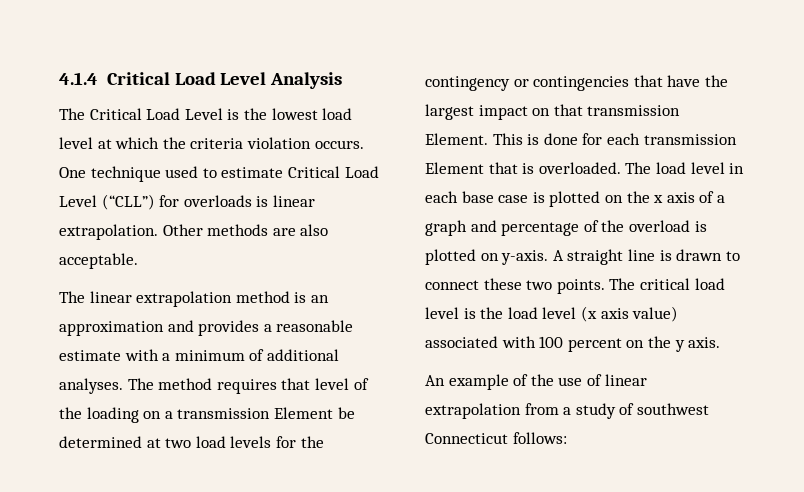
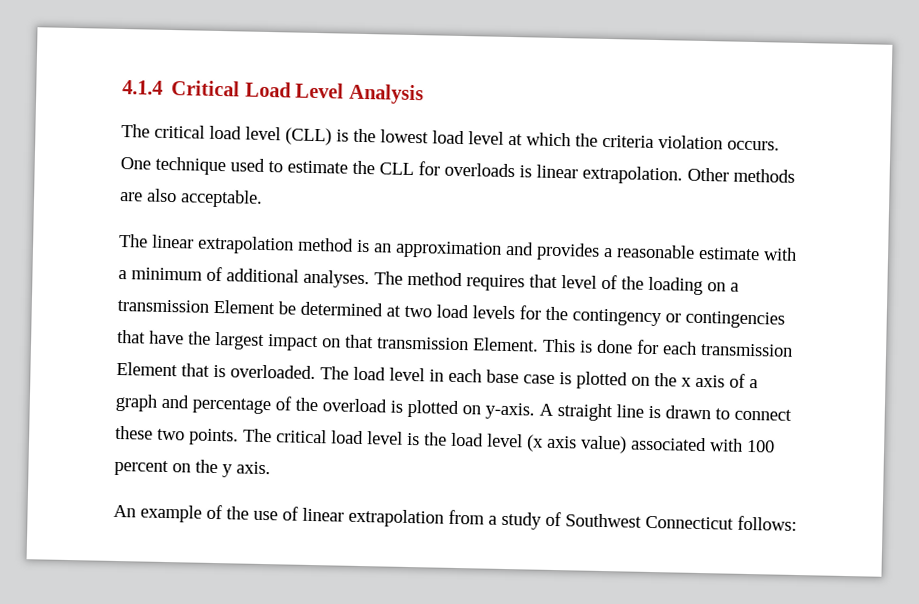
- The Critical Load Level is the lowest load level at which the criteria violation occurs.
+ The critical load level (CLL) is the lowest load level at which the criteria violation occurs.
- One technique used to estimate Critical Load Level (“CLL”) for overloads is linear extrapolation.
+ One technique used to estimate the CLL for overloads is linear extrapolation.
- An example of the use of linear extrapolation from a study of southwest Connecticut follows:
+ An example of the use of linear extrapolation from a study of Southwest Connecticut follows:

